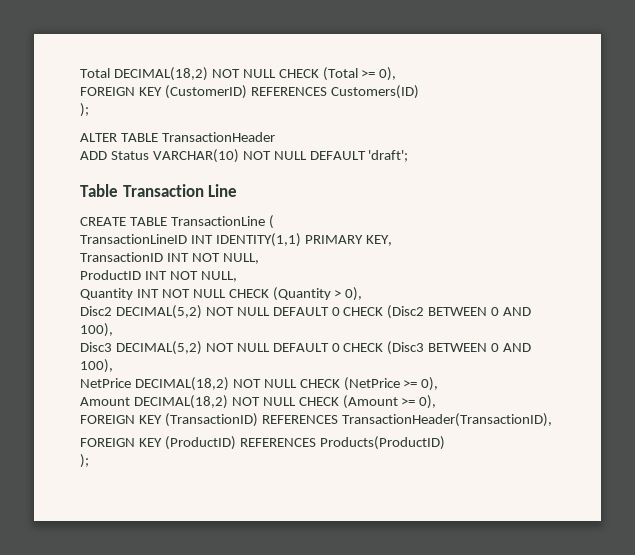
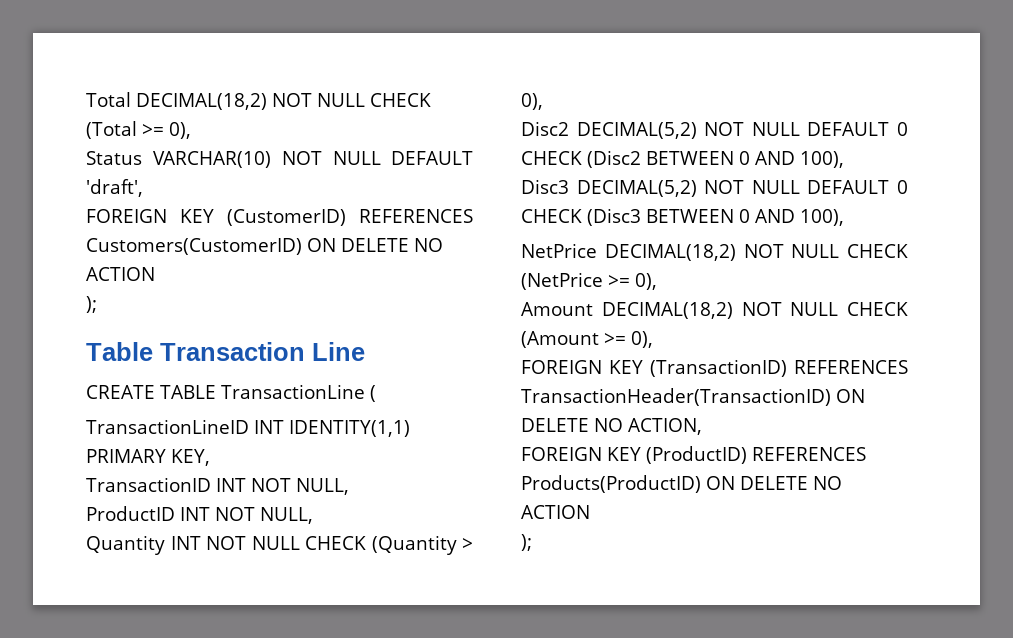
- FOREIGN KEY (CustomerID) REFERENCES Customers(ID)
+ Status VARCHAR(10) NOT NULL DEFAULT 'draft',
+ FOREIGN KEY (CustomerID) REFERENCES Customers(CustomerID) ON DELETE NO ACTION
  );
- ALTER TABLE TransactionHeader
- ADD Status VARCHAR(10) NOT NULL DEFAULT 'draft';
- FOREIGN KEY (TransactionID) REFERENCES TransactionHeader(TransactionID),
+ FOREIGN KEY (TransactionID) REFERENCES TransactionHeader(TransactionID) ON DELETE NO ACTION,
- FOREIGN KEY (ProductID) REFERENCES Products(ProductID)
+ FOREIGN KEY (ProductID) REFERENCES Products(ProductID) ON DELETE NO ACTION

